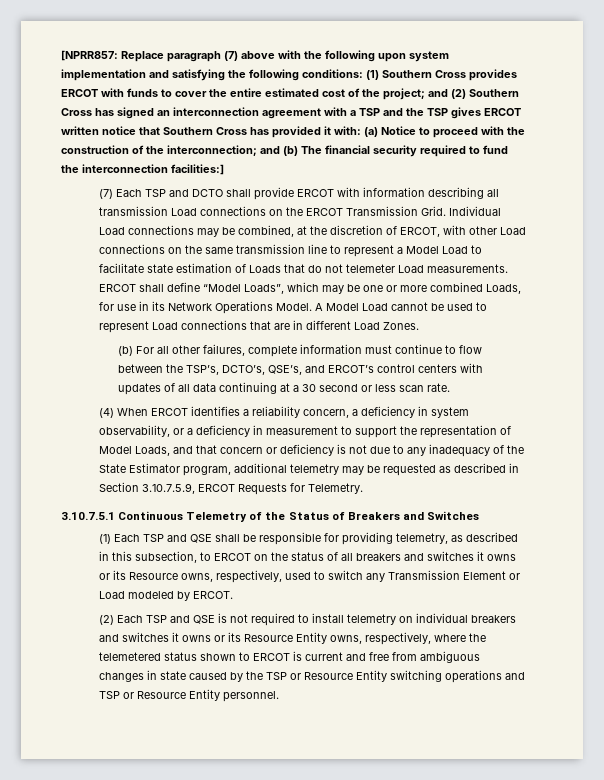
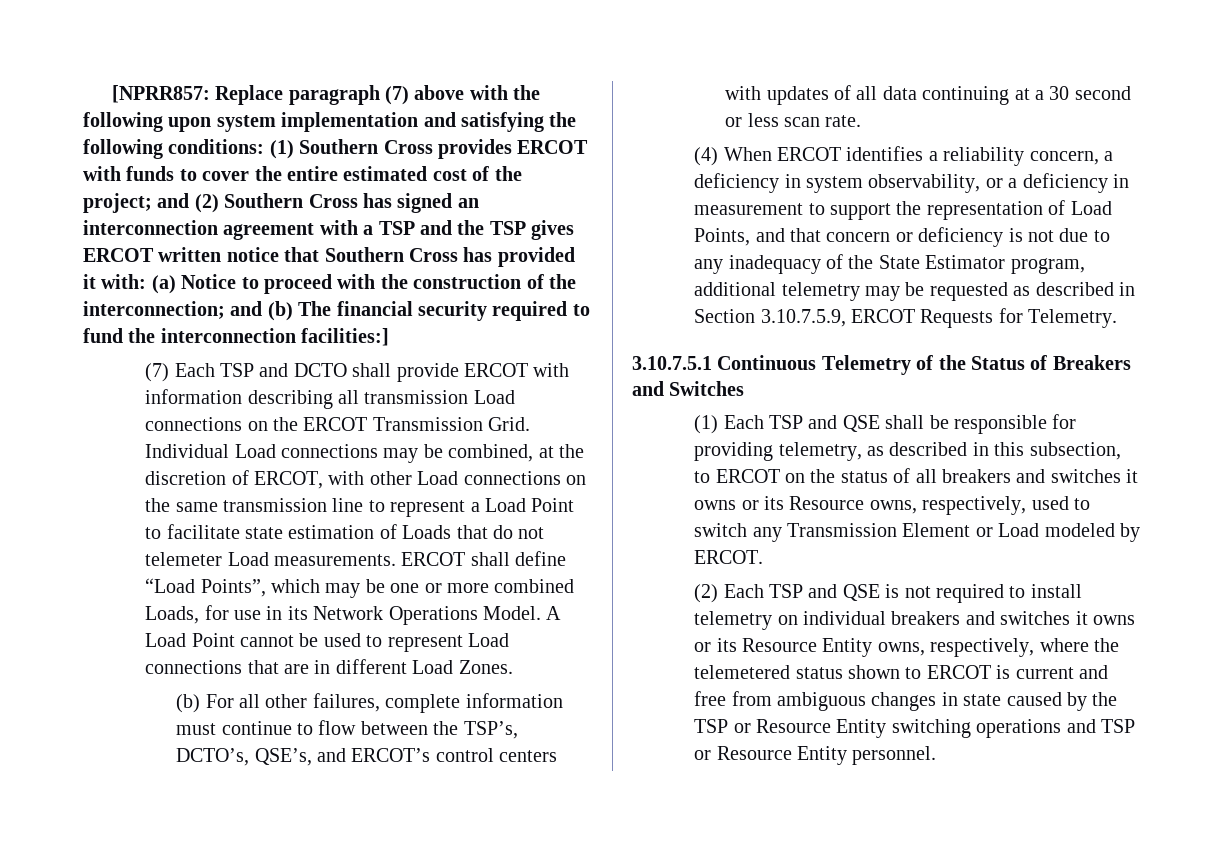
- Individual Load connections may be combined, at the discretion of ERCOT, with other Load connections on the same transmission line to represent a Model Load to facilitate state estimation of Loads that do not telemeter Load measurements.
+ Individual Load connections may be combined, at the discretion of ERCOT, with other Load connections on the same transmission line to represent a Load Point to facilitate state estimation of Loads that do not telemeter Load measurements.
- ERCOT shall define “Model Loads”, which may be one or more combined Loads, for use in its Network Operations Model.
+ ERCOT shall define “Load Points”, which may be one or more combined Loads, for use in its Network Operations Model.
- A Model Load cannot be used to represent Load connections that are in different Load Zones.
+ A Load Point cannot be used to represent Load connections that are in different Load Zones.
- (4) When ERCOT identifies a reliability concern, a deficiency in system observability, or a deficiency in measurement to support the representation of Model Loads, and that concern or deficiency is not due to any inadequacy of the State Estimator program, additional telemetry may be requested as described in Section 3.10.7.5.9, ERCOT Requests for Telemetry.
+ (4) When ERCOT identifies a reliability concern, a deficiency in system observability, or a deficiency in measurement to support the representation of Load Points, and that concern or deficiency is not due to any inadequacy of the State Estimator program, additional telemetry may be requested as described in Section 3.10.7.5.9, ERCOT Requests for Telemetry.

